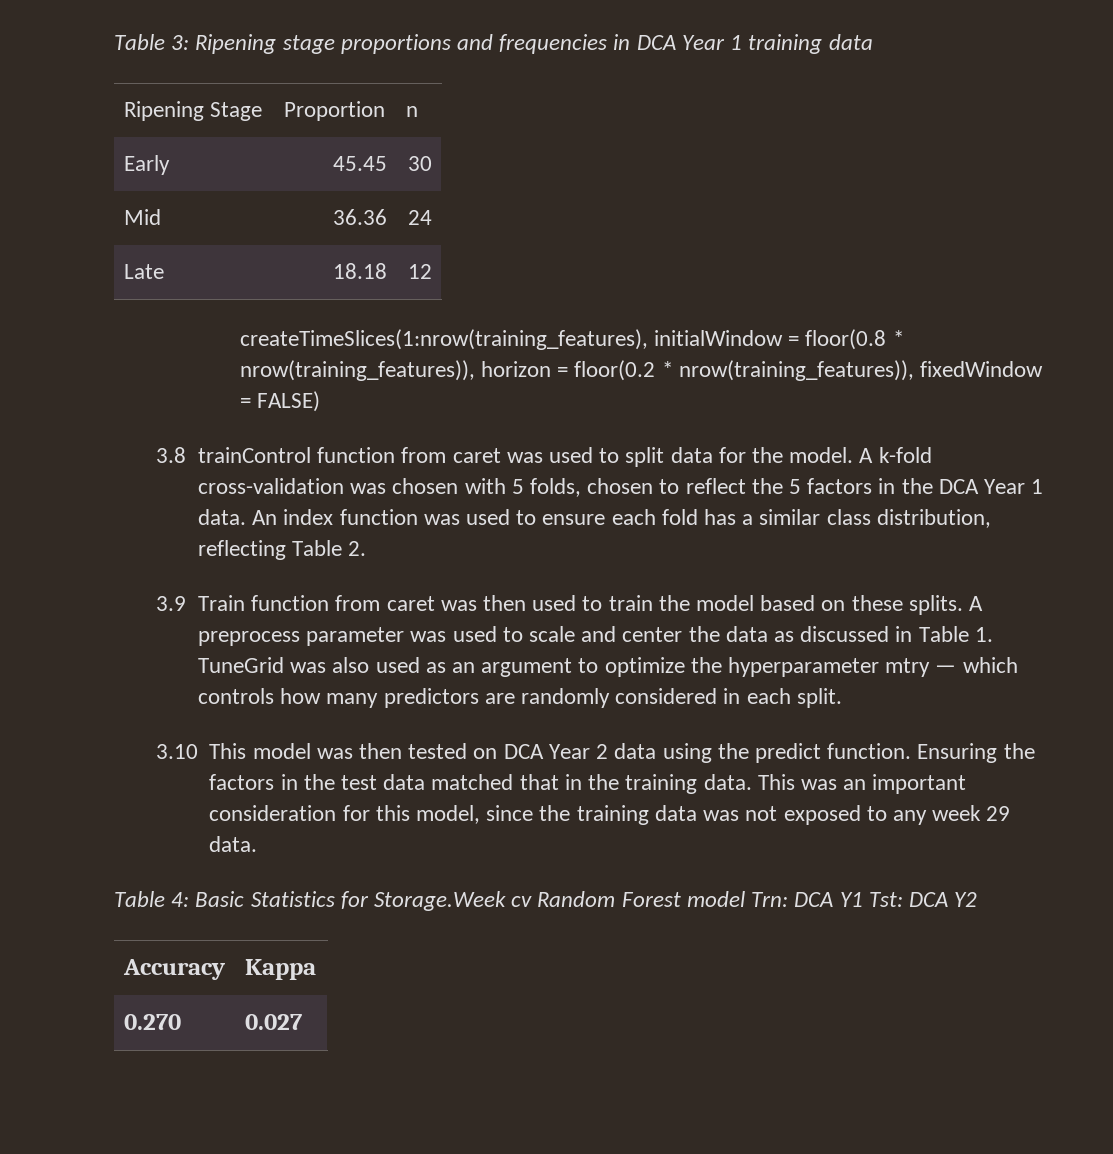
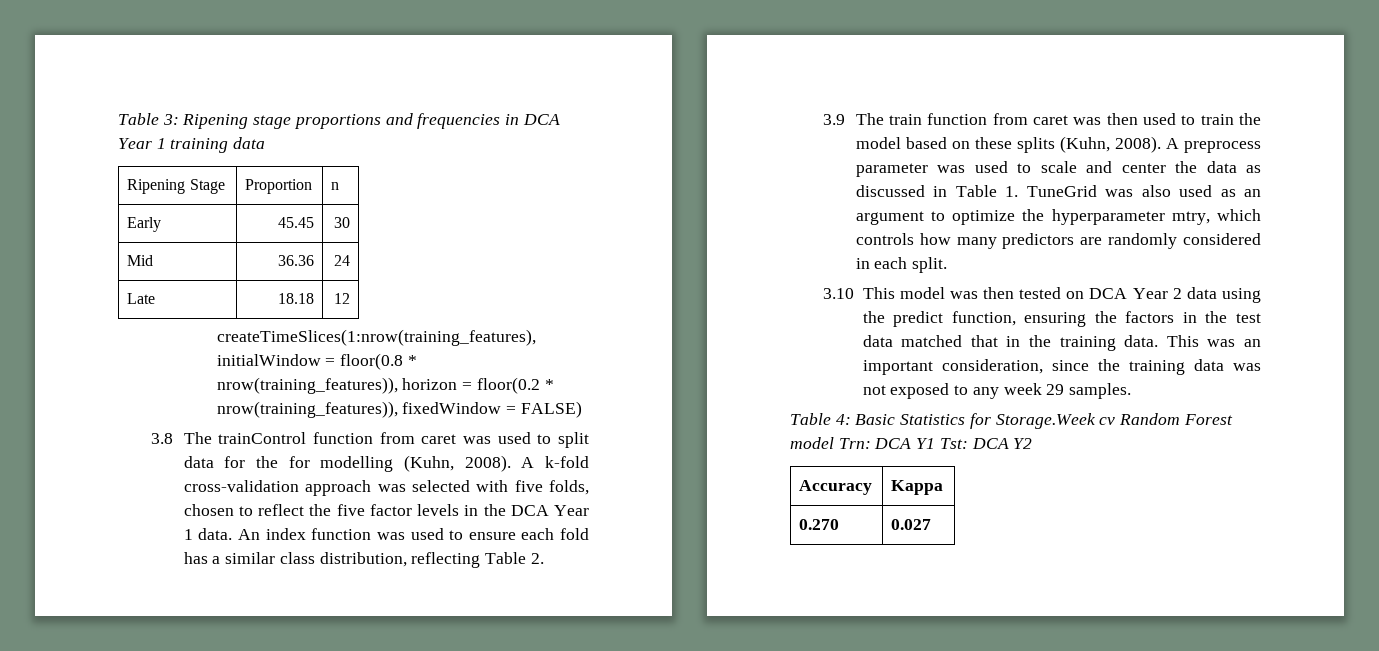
- 3.8 trainControl function from caret was used to split data for the model. A k-fold cross-validation was chosen with 5 folds, chosen to reflect the 5 factors in the DCA Year 1 data.
+ 3.8 The trainControl function from caret was used to split data for the for modelling (Kuhn, 2008). A k-fold cross-validation approach was selected with five folds, chosen to reflect the five factor levels in the DCA Year 1 data.
- 3.9 Train function from caret was then used to train the model based on these splits.
+ 3.9 The train function from caret was then used to train the model based on these splits (Kuhn, 2008).
- A preprocess parameter was used to scale and center the data as discussed in Table 1. TuneGrid was also used as an argument to optimize the hyperparameter mtry — which controls how many predictors are randomly considered in each split.
+ A preprocess parameter was used to scale and center the data as discussed in Table 1. TuneGrid was also used as an argument to optimize the hyperparameter mtry, which controls how many predictors are randomly considered in each split.
- 3.10 This model was then tested on DCA Year 2 data using the predict function. Ensuring the factors in the test data matched that in the training data.
+ 3.10 This model was then tested on DCA Year 2 data using the predict function, ensuring the factors in the test data matched that in the training data.
- This was an important consideration for this model, since the training data was not exposed to any week 29 data.
+ This was an important consideration, since the training data was not exposed to any week 29 samples.

